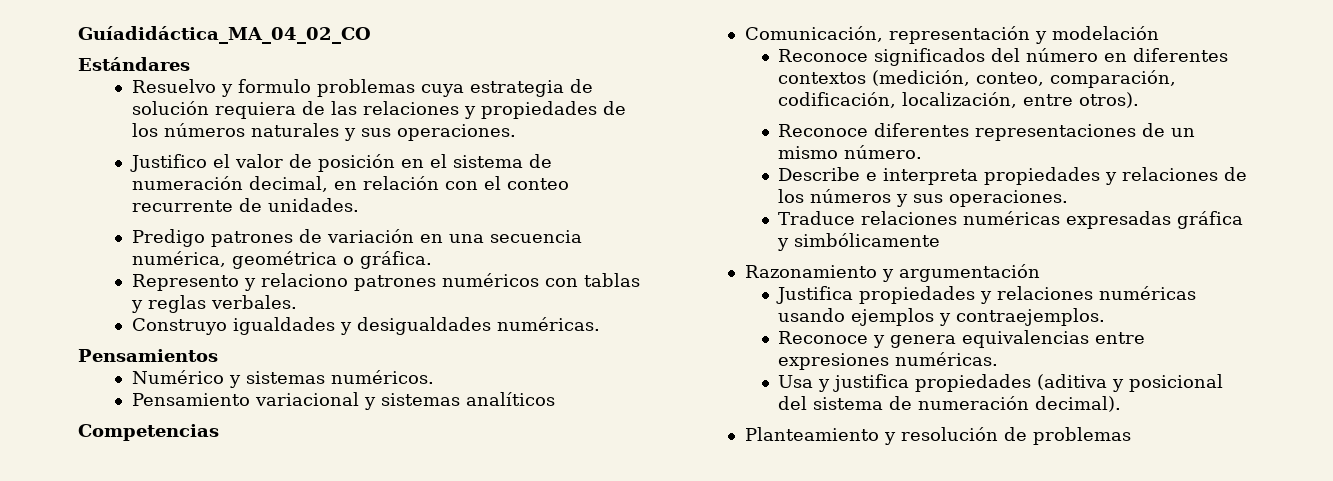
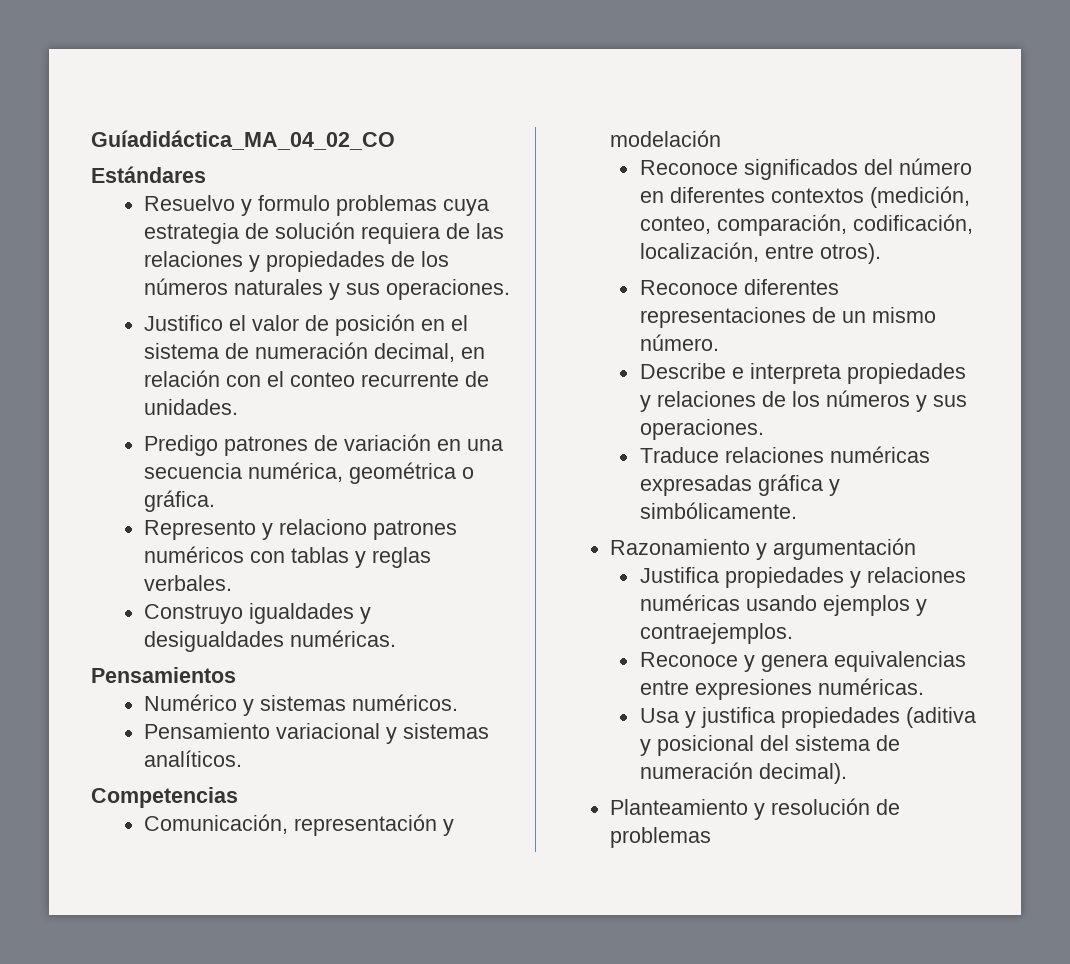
- Pensamiento variacional y sistemas analíticos
+ Pensamiento variacional y sistemas analíticos.
- Traduce relaciones numéricas expresadas gráfica y simbólicamente
+ Traduce relaciones numéricas expresadas gráfica y simbólicamente.

